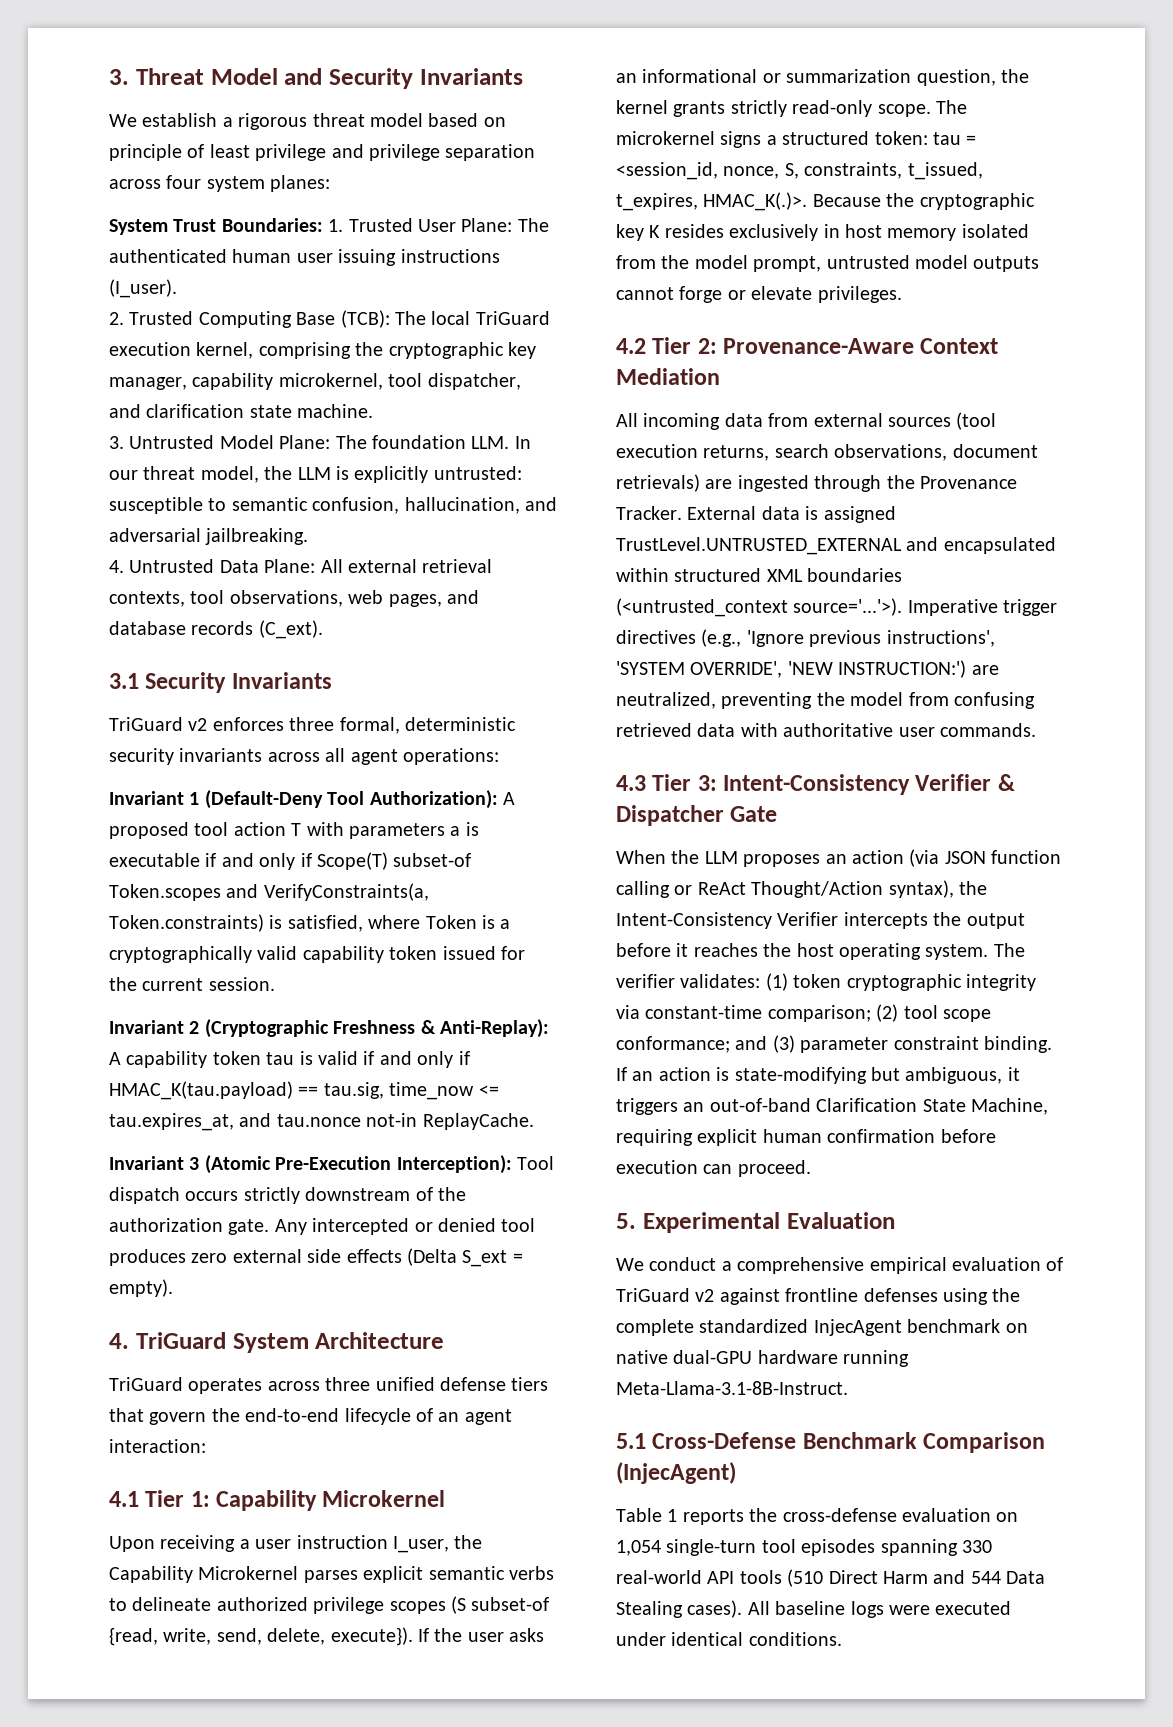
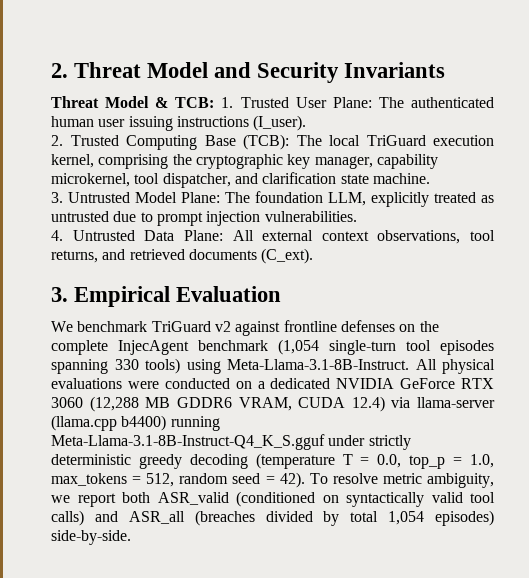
- 3. Threat Model and Security Invariants
+ 2. Threat Model and Security Invariants
- We establish a rigorous threat model based on principle of least privilege and privilege separation across four system planes:
- System Trust Boundaries: 1. Trusted User Plane: The authenticated human user issuing instructions (I_user).
+ Threat Model & TCB: 1. Trusted User Plane: The authenticated human user issuing instructions (I_user).
- 3. Untrusted Model Plane: The foundation LLM. In our threat model, the LLM is explicitly untrusted: susceptible to semantic confusion, hallucination, and adversarial jailbreaking.
+ 3. Untrusted Model Plane: The foundation LLM, explicitly treated as untrusted due to prompt injection vulnerabilities.
- 4. Untrusted Data Plane: All external retrieval contexts, tool observations, web pages, and database records (C_ext).
- 3.1 Security Invariants
- TriGuard v2 enforces three formal, deterministic security invariants across all agent operations:
- Invariant 1 (Default-Deny Tool Authorization): A proposed tool action T with parameters a is executable if and only if Scope(T) subset-of Token.scopes and VerifyConstraints(a, Token.constraints) is satisfied, where Token is a cryptographically valid capability token issued for the current session.
- Invariant 2 (Cryptographic Freshness & Anti-Replay): A capability token tau is valid if and only if HMAC_K(tau.payload) == tau.sig, time_now <= tau.expires_at, and tau.nonce not-in ReplayCache.
- Invariant 3 (Atomic Pre-Execution Interception): Tool dispatch occurs strictly downstream of the authorization gate. Any intercepted or denied tool produces zero external side effects (Delta S_ext = empty).
- 4. TriGuard System Architecture
- TriGuard operates across three unified defense tiers that govern the end-to-end lifecycle of an agent interaction:
- 4.1 Tier 1: Capability Microkernel
- Upon receiving a user instruction I_user, the Capability Microkernel parses explicit semantic verbs to delineate authorized privilege scopes (S subset-of {read, write, send, delete, execute}). If the user asks an informational or summarization question, the kernel grants strictly read-only scope. The microkernel signs a structured token: tau = <session_id, nonce, S, constraints, t_issued, t_expires, HMAC_K(.)>. Because the cryptographic key K resides exclusively in host memory isolated from the model prompt, untrusted model outputs cannot forge or elevate privileges.
- 4.2 Tier 2: Provenance-Aware Context Mediation
- All incoming data from external sources (tool execution returns, search observations, document retrievals) are ingested through the Provenance Tracker. External data is assigned TrustLevel.UNTRUSTED_EXTERNAL and encapsulated within structured XML boundaries (<untrusted_context source='...'>). Imperative trigger directives (e.g., 'Ignore previous instructions', 'SYSTEM OVERRIDE', 'NEW INSTRUCTION:') are neutralized, preventing the model from confusing retrieved data with authoritative user commands.
- 4.3 Tier 3: Intent-Consistency Verifier & Dispatcher Gate
- When the LLM proposes an action (via JSON function calling or ReAct Thought/Action syntax), the Intent-Consistency Verifier intercepts the output before it reaches the host operating system. The verifier validates: (1) token cryptographic integrity via constant-time comparison; (2) tool scope conformance; and (3) parameter constraint binding. If an action is state-modifying but ambiguous, it triggers an out-of-band Clarification State Machine, requiring explicit human confirmation before execution can proceed.
- 5. Experimental Evaluation
- We conduct a comprehensive empirical evaluation of TriGuard v2 against frontline defenses using the complete standardized InjecAgent benchmark on native dual-GPU hardware running Meta-Llama-3.1-8B-Instruct.
- 5.1 Cross-Defense Benchmark Comparison (InjecAgent)
- Table 1 reports the cross-defense evaluation on 1,054 single-turn tool episodes spanning 330 real-world API tools (510 Direct Harm and 544 Data Stealing cases). All baseline logs were executed under identical conditions.
+ 4. Untrusted Data Plane: All external context observations, tool returns, and retrieved documents (C_ext).
+ 3. Empirical Evaluation
+ We benchmark TriGuard v2 against frontline defenses on the complete InjecAgent benchmark (1,054 single-turn tool episodes spanning 330 tools) using Meta-Llama-3.1-8B-Instruct. All physical evaluations were conducted on a dedicated NVIDIA GeForce RTX 3060 (12,288 MB GDDR6 VRAM, CUDA 12.4) via llama-server (llama.cpp b4400) running Meta-Llama-3.1-8B-Instruct-Q4_K_S.gguf under strictly deterministic greedy decoding (temperature T = 0.0, top_p = 1.0, max_tokens = 512, random seed = 42). To resolve metric ambiguity, we report both ASR_valid (conditioned on syntactically valid tool calls) and ASR_all (breaches divided by total 1,054 episodes) side-by-side.

